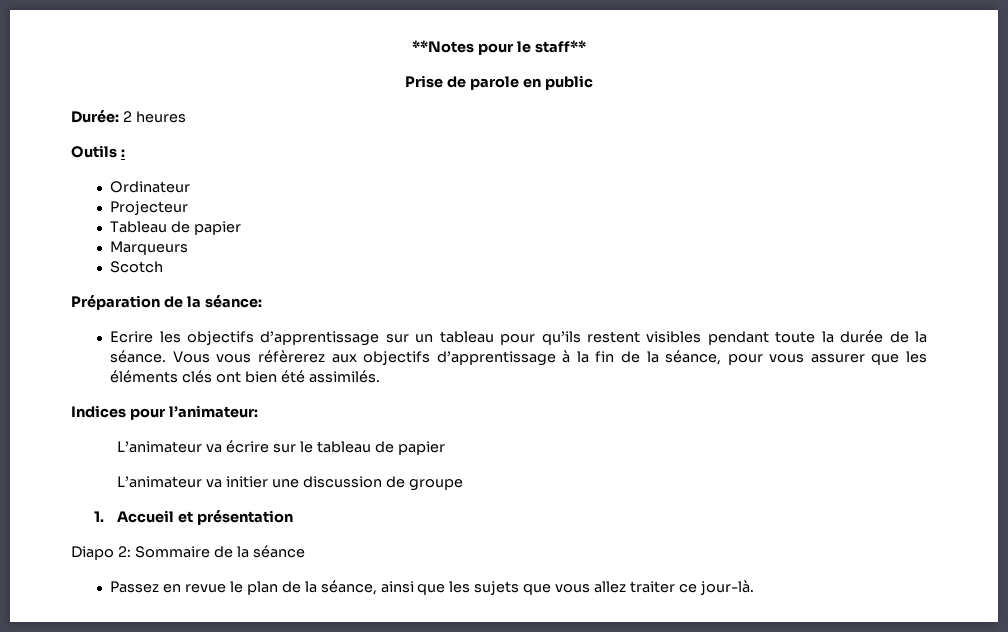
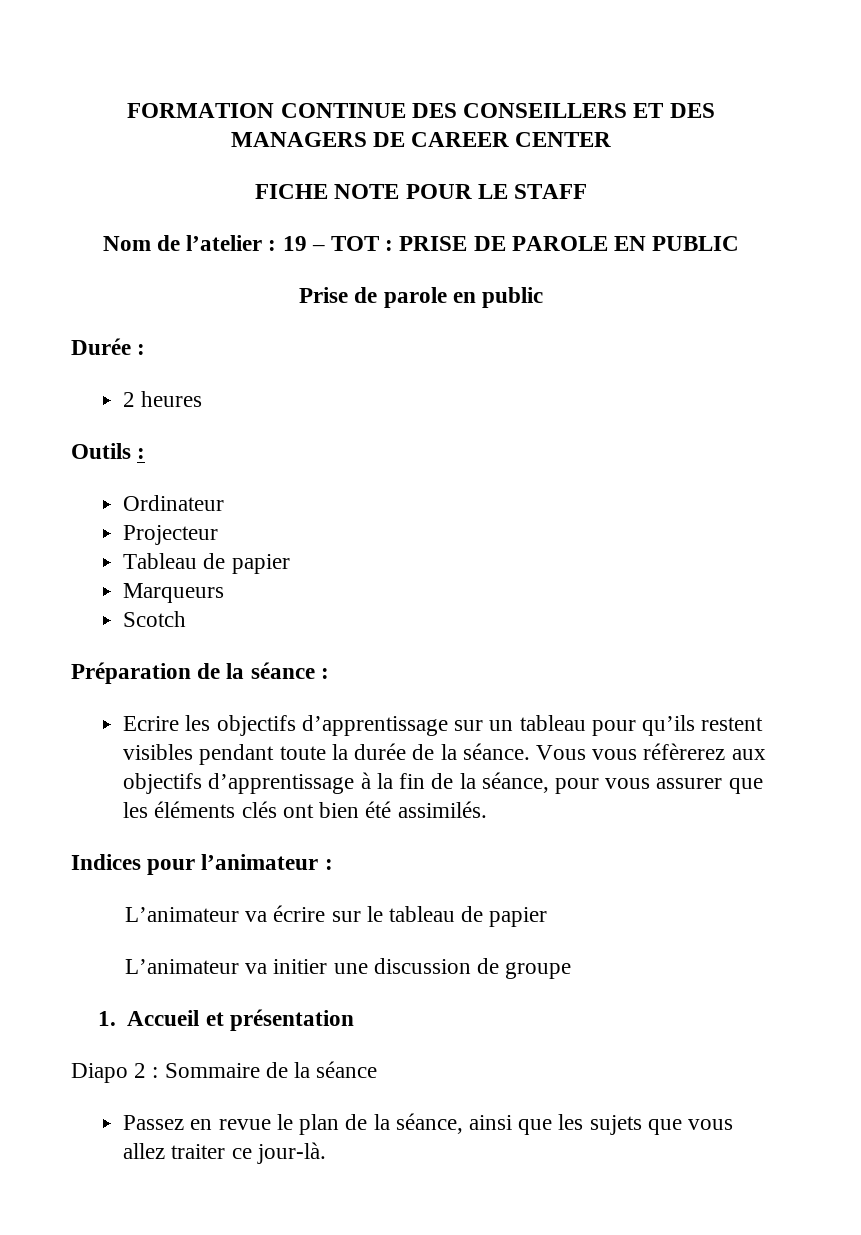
- **Notes pour le staff**
+ FORMATION CONTINUE DES CONSEILLERS ET DES MANAGERS DE CAREER CENTER
+ FICHE NOTE POUR LE STAFF
+ Nom de l’atelier : 19 – TOT : PRISE DE PAROLE EN PUBLIC
- Durée: 2 heures
+ Durée :
+ 2 heures
- Préparation de la séance:
+ Préparation de la séance :
- Indices pour l’animateur:
+ Indices pour l’animateur :
- Diapo 2: Sommaire de la séance
+ Diapo 2 : Sommaire de la séance

